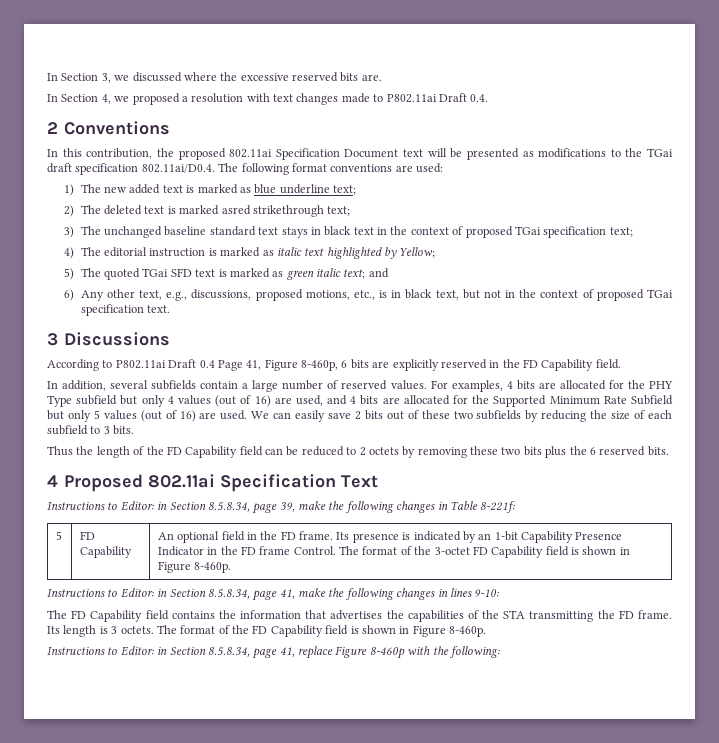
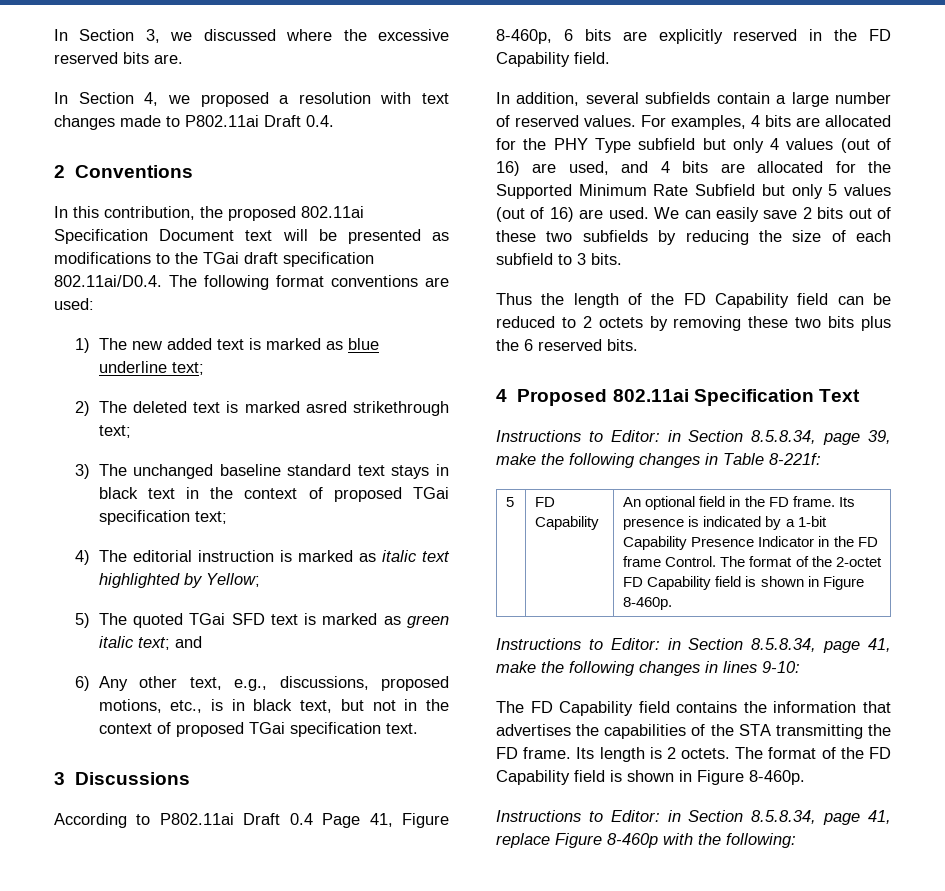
- 5 | FD Capability | An optional field in the FD frame. Its presence is indicated by an 1-bit Capability Presence Indicator in the FD frame Control. The format of the 3-octet FD Capability field is shown in Figure 8-460p.
+ 5 | FD Capability | An optional field in the FD frame. Its presence is indicated by a 1-bit Capability Presence Indicator in the FD frame Control. The format of the 2-octet FD Capability field is shown in Figure 8-460p.
- Its length is 3 octets.
+ Its length is 2 octets.

